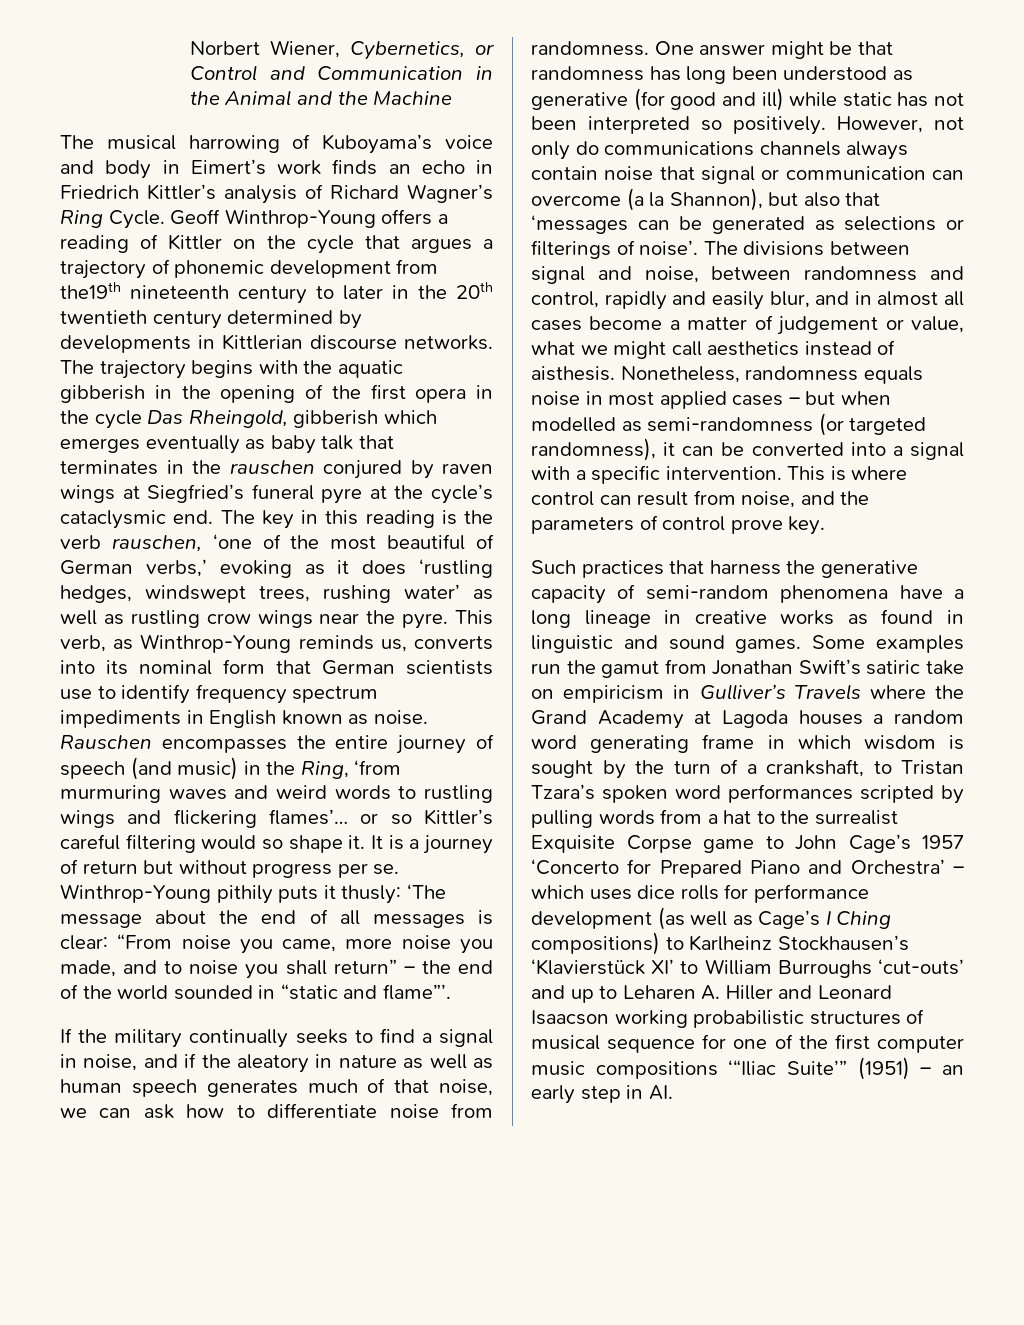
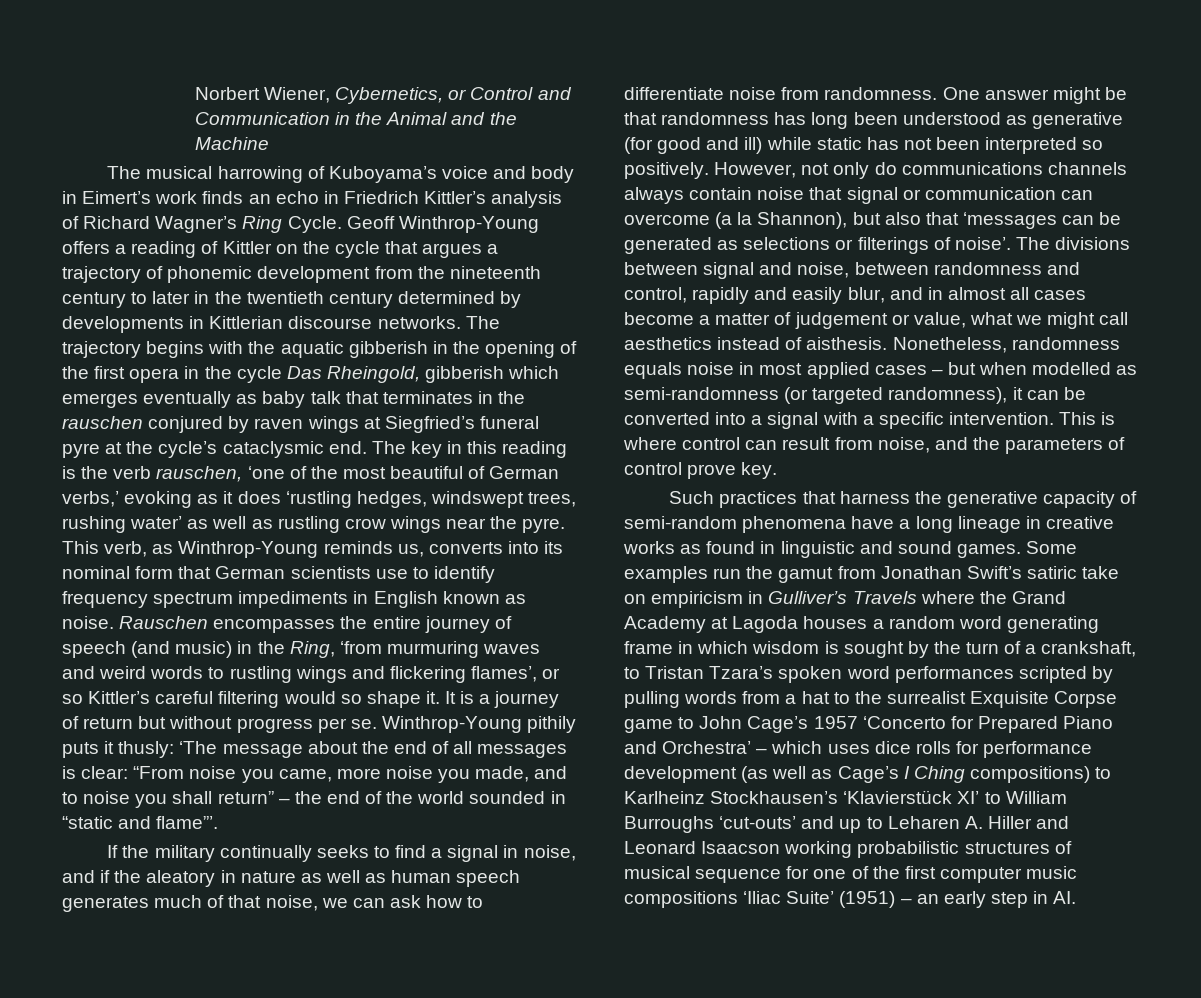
- Geoff Winthrop-Young offers a reading of Kittler on the cycle that argues a trajectory of phonemic development from the19th nineteenth century to later in the 20th twentieth century determined by developments in Kittlerian discourse networks.
+ Geoff Winthrop-Young offers a reading of Kittler on the cycle that argues a trajectory of phonemic development from the nineteenth century to later in the twentieth century determined by developments in Kittlerian discourse networks.
- Rauschen encompasses the entire journey of speech (and music) in the Ring, ‘from murmuring waves and weird words to rustling wings and flickering flames’… or so Kittler’s careful filtering would so shape it.
+ Rauschen encompasses the entire journey of speech (and music) in the Ring, ‘from murmuring waves and weird words to rustling wings and flickering flames’, or so Kittler’s careful filtering would so shape it.
- Some examples run the gamut from Jonathan Swift’s satiric take on empiricism in Gulliver’s Travels where the Grand Academy at Lagoda houses a random word generating frame in which wisdom is sought by the turn of a crankshaft, to Tristan Tzara’s spoken word performances scripted by pulling words from a hat to the surrealist Exquisite Corpse game to John Cage’s 1957 ‘Concerto for Prepared Piano and Orchestra’ – which uses dice rolls for performance development (as well as Cage’s I Ching compositions) to Karlheinz Stockhausen’s ‘Klavierstück XI’ to William Burroughs ‘cut-outs’ and up to Leharen A. Hiller and Leonard Isaacson working probabilistic structures of musical sequence for one of the first computer music compositions ‘“Iliac Suite’” (1951) – an early step in AI.
+ Some examples run the gamut from Jonathan Swift’s satiric take on empiricism in Gulliver’s Travels where the Grand Academy at Lagoda houses a random word generating frame in which wisdom is sought by the turn of a crankshaft, to Tristan Tzara’s spoken word performances scripted by pulling words from a hat to the surrealist Exquisite Corpse game to John Cage’s 1957 ‘Concerto for Prepared Piano and Orchestra’ – which uses dice rolls for performance development (as well as Cage’s I Ching compositions) to Karlheinz Stockhausen’s ‘Klavierstück XI’ to William Burroughs ‘cut-outs’ and up to Leharen A. Hiller and Leonard Isaacson working probabilistic structures of musical sequence for one of the first computer music compositions ‘Iliac Suite’ (1951) – an early step in AI.

